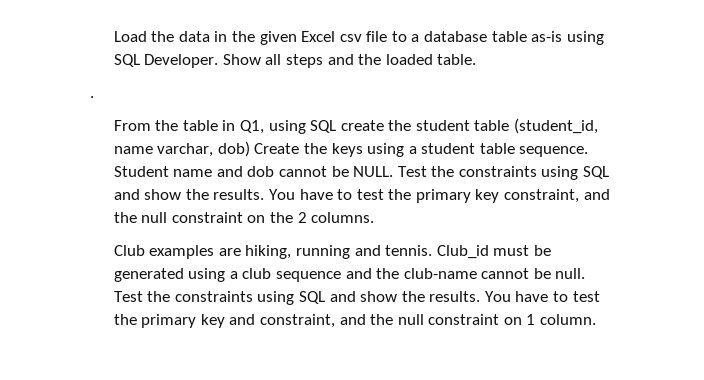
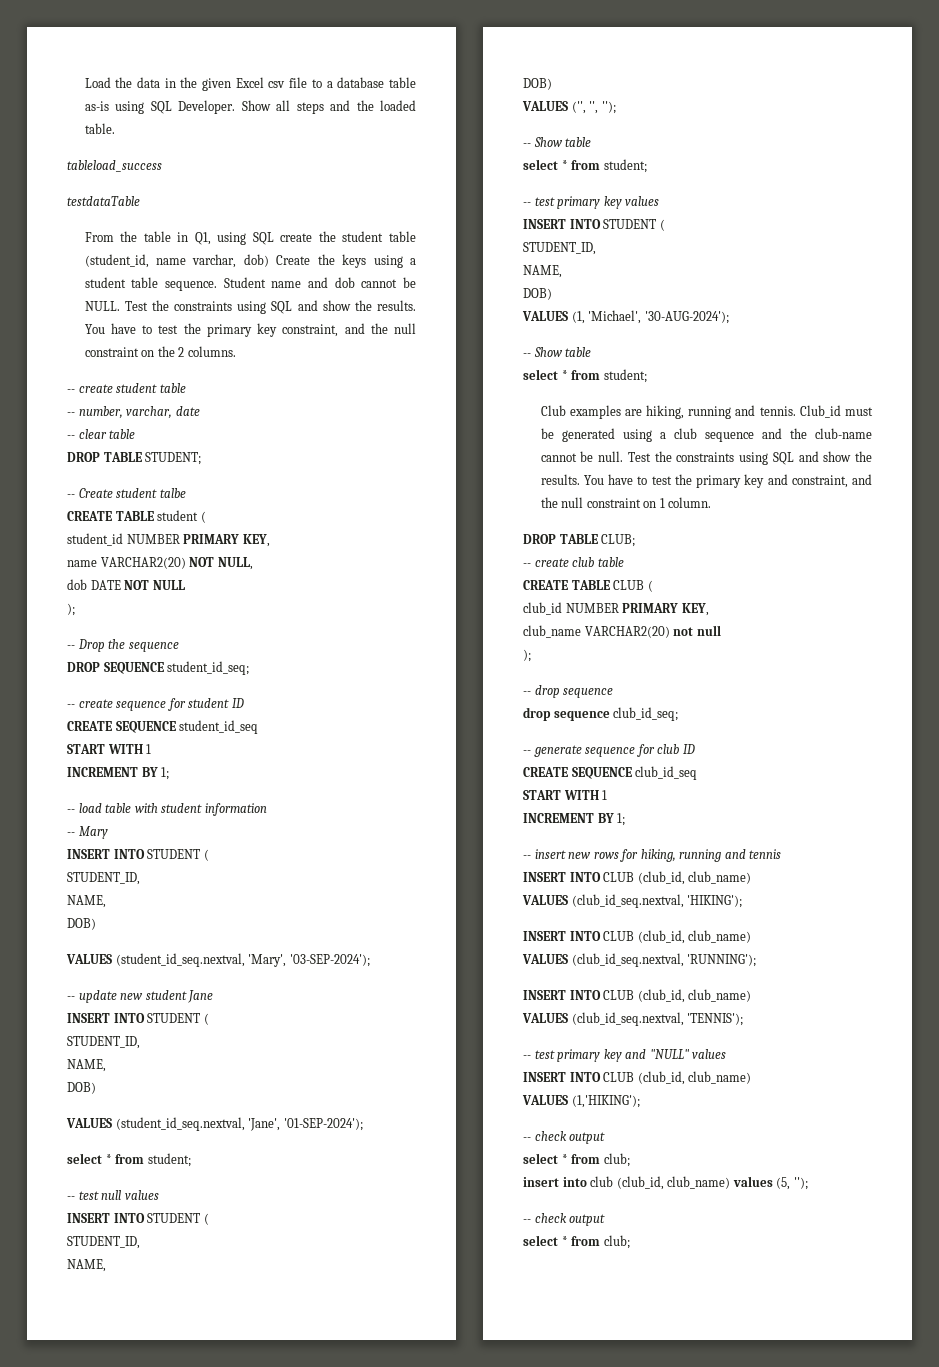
- .
+ tableload_success
+ testdataTable
+ -- create student table
+ -- number, varchar, date
+ -- clear table
+ DROP TABLE STUDENT;
+ -- Create student talbe
+ CREATE TABLE student (
+ student_id NUMBER PRIMARY KEY,
+ name VARCHAR2(20) NOT NULL,
+ dob DATE NOT NULL
+ );
+ -- Drop the sequence
+ DROP SEQUENCE student_id_seq;
+ -- create sequence for student ID
+ CREATE SEQUENCE student_id_seq
+ START WITH 1
+ INCREMENT BY 1;
+ -- load table with student information
+ -- Mary
+ INSERT INTO STUDENT (
+ STUDENT_ID,
+ NAME,
+ DOB)
+ VALUES (student_id_seq.nextval, 'Mary', '03-SEP-2024');
+ -- update new student Jane
+ INSERT INTO STUDENT (
+ STUDENT_ID,
+ NAME,
+ DOB)
+ VALUES (student_id_seq.nextval, 'Jane', '01-SEP-2024');
+ select * from student;
+ -- test null values
+ INSERT INTO STUDENT (
+ STUDENT_ID,
+ NAME,
+ DOB)
+ VALUES ('', '', '');
+ -- Show table
+ select * from student;
+ -- test primary key values
+ INSERT INTO STUDENT (
+ STUDENT_ID,
+ NAME,
+ DOB)
+ VALUES (1, 'Michael', '30-AUG-2024');
+ -- Show table
+ select * from student;
+ DROP TABLE CLUB;
+ -- create club table
+ CREATE TABLE CLUB (
+ club_id NUMBER PRIMARY KEY,
+ club_name VARCHAR2(20) not null
+ );
+ -- drop sequence
+ drop sequence club_id_seq;
+ -- generate sequence for club ID
+ CREATE SEQUENCE club_id_seq
+ START WITH 1
+ INCREMENT BY 1;
+ -- insert new rows for hiking, running and tennis
+ INSERT INTO CLUB (club_id, club_name)
+ VALUES (club_id_seq.nextval, 'HIKING');
+ INSERT INTO CLUB (club_id, club_name)
+ VALUES (club_id_seq.nextval, 'RUNNING');
+ INSERT INTO CLUB (club_id, club_name)
+ VALUES (club_id_seq.nextval, 'TENNIS');
+ -- test primary key and "NULL" values
+ INSERT INTO CLUB (club_id, club_name)
+ VALUES (1,'HIKING');
+ -- check output
+ select * from club;
+ insert into club (club_id, club_name) values (5, '');
+ -- check output
+ select * from club;

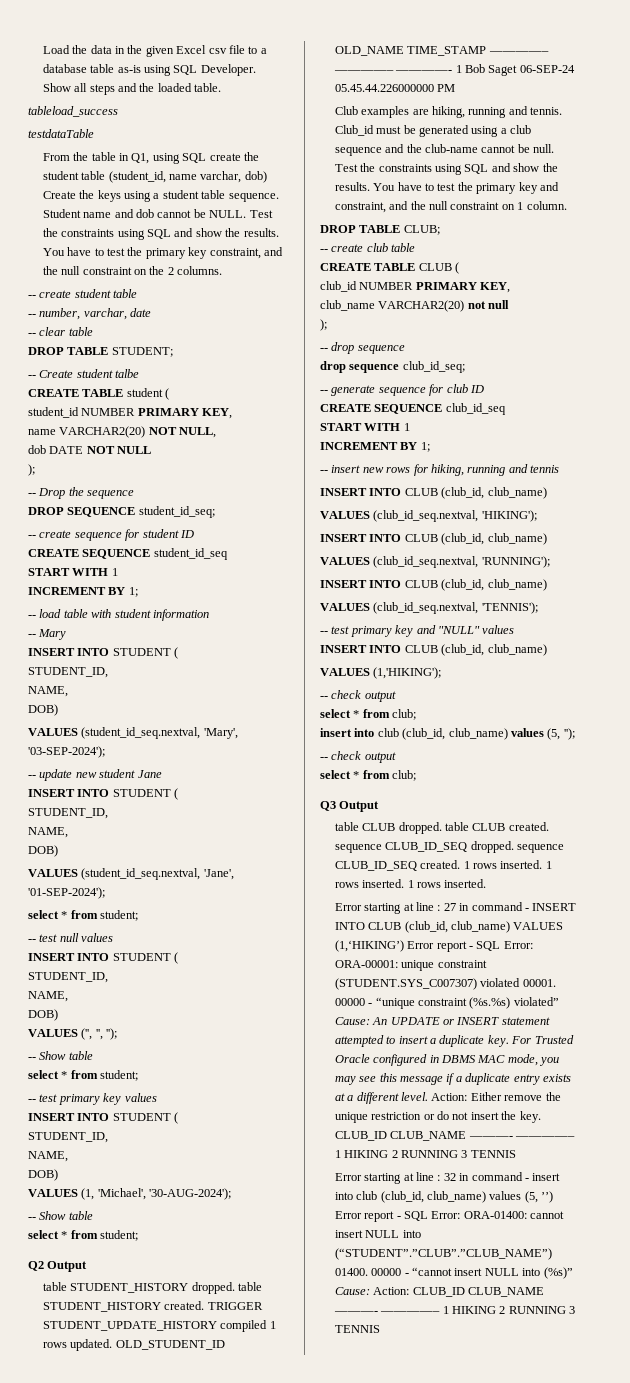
+ Q2 Output
+ table STUDENT_HISTORY dropped. table STUDENT_HISTORY created. TRIGGER STUDENT_UPDATE_HISTORY compiled 1 rows updated. OLD_STUDENT_ID OLD_NAME TIME_STAMP ————– ————– ————- 1 Bob Saget 06-SEP-24 05.45.44.226000000 PM
+ Q3 Output
+ table CLUB dropped. table CLUB created. sequence CLUB_ID_SEQ dropped. sequence CLUB_ID_SEQ created. 1 rows inserted. 1 rows inserted. 1 rows inserted.
+ Error starting at line : 27 in command - INSERT INTO CLUB (club_id, club_name) VALUES (1,‘HIKING’) Error report - SQL Error: ORA-00001: unique constraint (STUDENT.SYS_C007307) violated 00001. 00000 - “unique constraint (%s.%s) violated” Cause: An UPDATE or INSERT statement attempted to insert a duplicate key. For Trusted Oracle configured in DBMS MAC mode, you may see this message if a duplicate entry exists at a different level. Action: Either remove the unique restriction or do not insert the key. CLUB_ID CLUB_NAME ———- ————– 1 HIKING 2 RUNNING 3 TENNIS
+ Error starting at line : 32 in command - insert into club (club_id, club_name) values (5, ’’) Error report - SQL Error: ORA-01400: cannot insert NULL into (“STUDENT”.”CLUB”.”CLUB_NAME”) 01400. 00000 - “cannot insert NULL into (%s)” Cause: Action: CLUB_ID CLUB_NAME ———- ————– 1 HIKING 2 RUNNING 3 TENNIS

